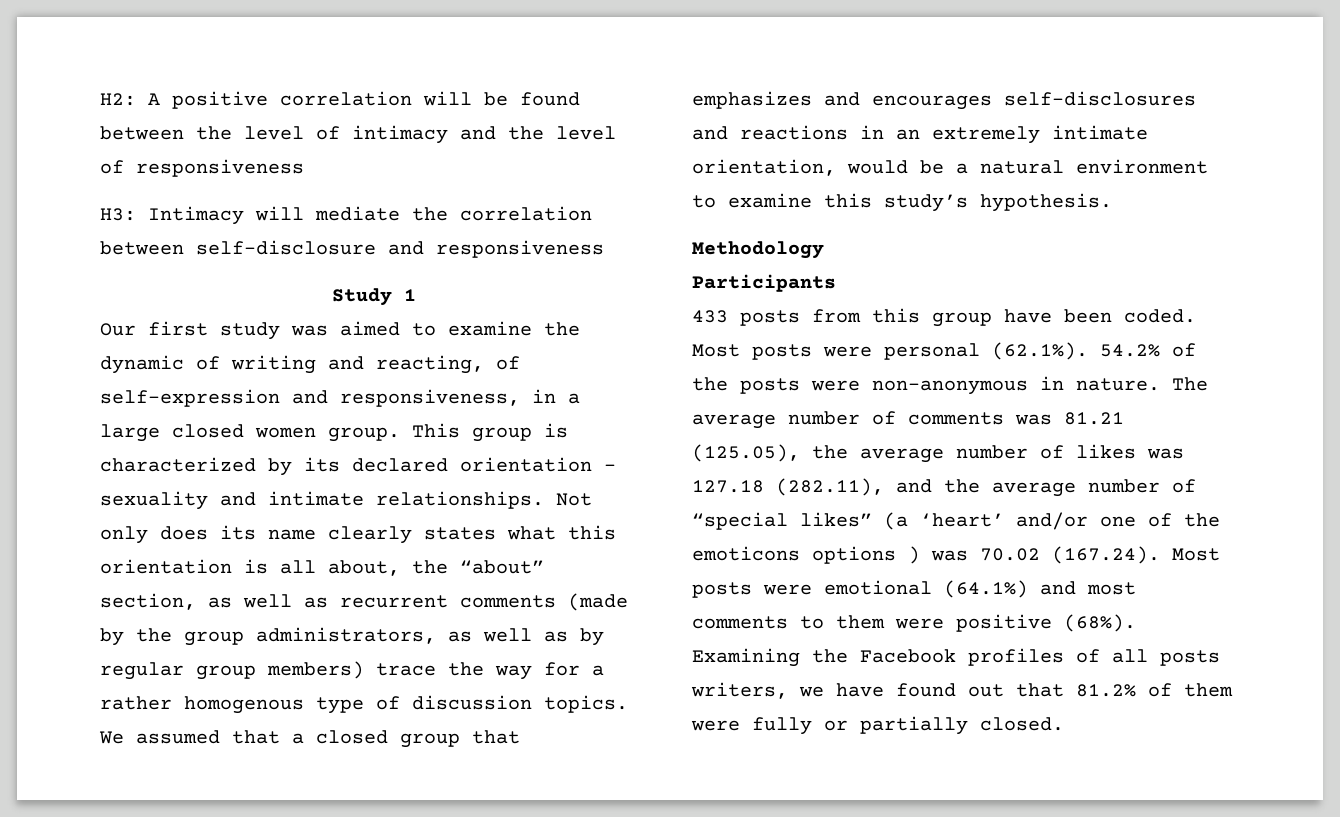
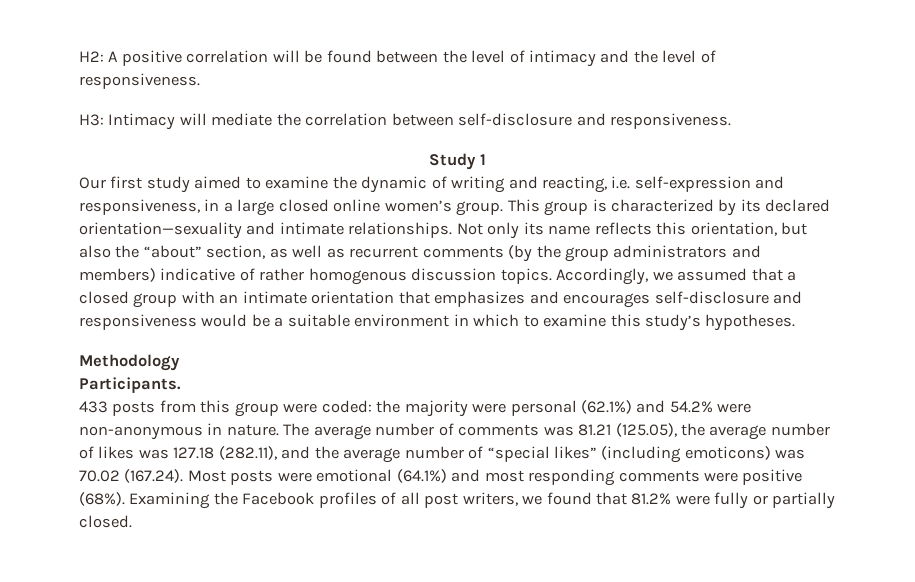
- H2: A positive correlation will be found between the level of intimacy and the level of responsiveness
+ H2: A positive correlation will be found between the level of intimacy and the level of responsiveness.
- H3: Intimacy will mediate the correlation between self-disclosure and responsiveness
+ H3: Intimacy will mediate the correlation between self-disclosure and responsiveness.
- Our first study was aimed to examine the dynamic of writing and reacting, of self-expression and responsiveness, in a large closed women group.
+ Our first study aimed to examine the dynamic of writing and reacting, i.e. self-expression and responsiveness, in a large closed online women’s group.
- This group is characterized by its declared orientation - sexuality and intimate relationships.
+ This group is characterized by its declared orientation—sexuality and intimate relationships.
- Not only does its name clearly states what this orientation is all about, the “about” section, as well as recurrent comments (made by the group administrators, as well as by regular group members) trace the way for a rather homogenous type of discussion topics. We assumed that a closed group that emphasizes and encourages self-disclosures and reactions in an extremely intimate orientation, would be a natural environment to examine this study’s hypothesis.
+ Not only its name reflects this orientation, but also the “about” section, as well as recurrent comments (by the group administrators and members) indicative of rather homogenous discussion topics. Accordingly, we assumed that a closed group with an intimate orientation that emphasizes and encourages self-disclosure and responsiveness would be a suitable environment in which to examine this study’s hypotheses.
- Participants
+ Participants.
- 433 posts from this group have been coded. Most posts were personal (62.1%). 54.2% of the posts were non-anonymous in nature.
+ 433 posts from this group were coded: the majority were personal (62.1%) and 54.2% were non-anonymous in nature.
- The average number of comments was 81.21 (125.05), the average number of likes was 127.18 (282.11), and the average number of “special likes” (a ‘heart’ and/or one of the emoticons options ) was 70.02 (167.24). Most posts were emotional (64.1%) and most comments to them were positive (68%).
+ The average number of comments was 81.21 (125.05), the average number of likes was 127.18 (282.11), and the average number of “special likes” (including emoticons) was 70.02 (167.24). Most posts were emotional (64.1%) and most responding comments were positive (68%).
- Examining the Facebook profiles of all posts writers, we have found out that 81.2% of them were fully or partially closed.
+ Examining the Facebook profiles of all post writers, we found that 81.2% were fully or partially closed.

